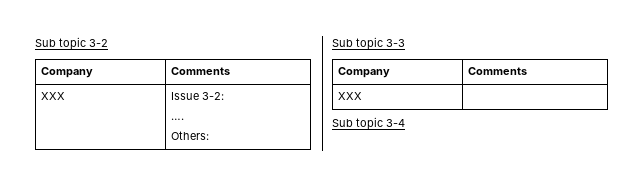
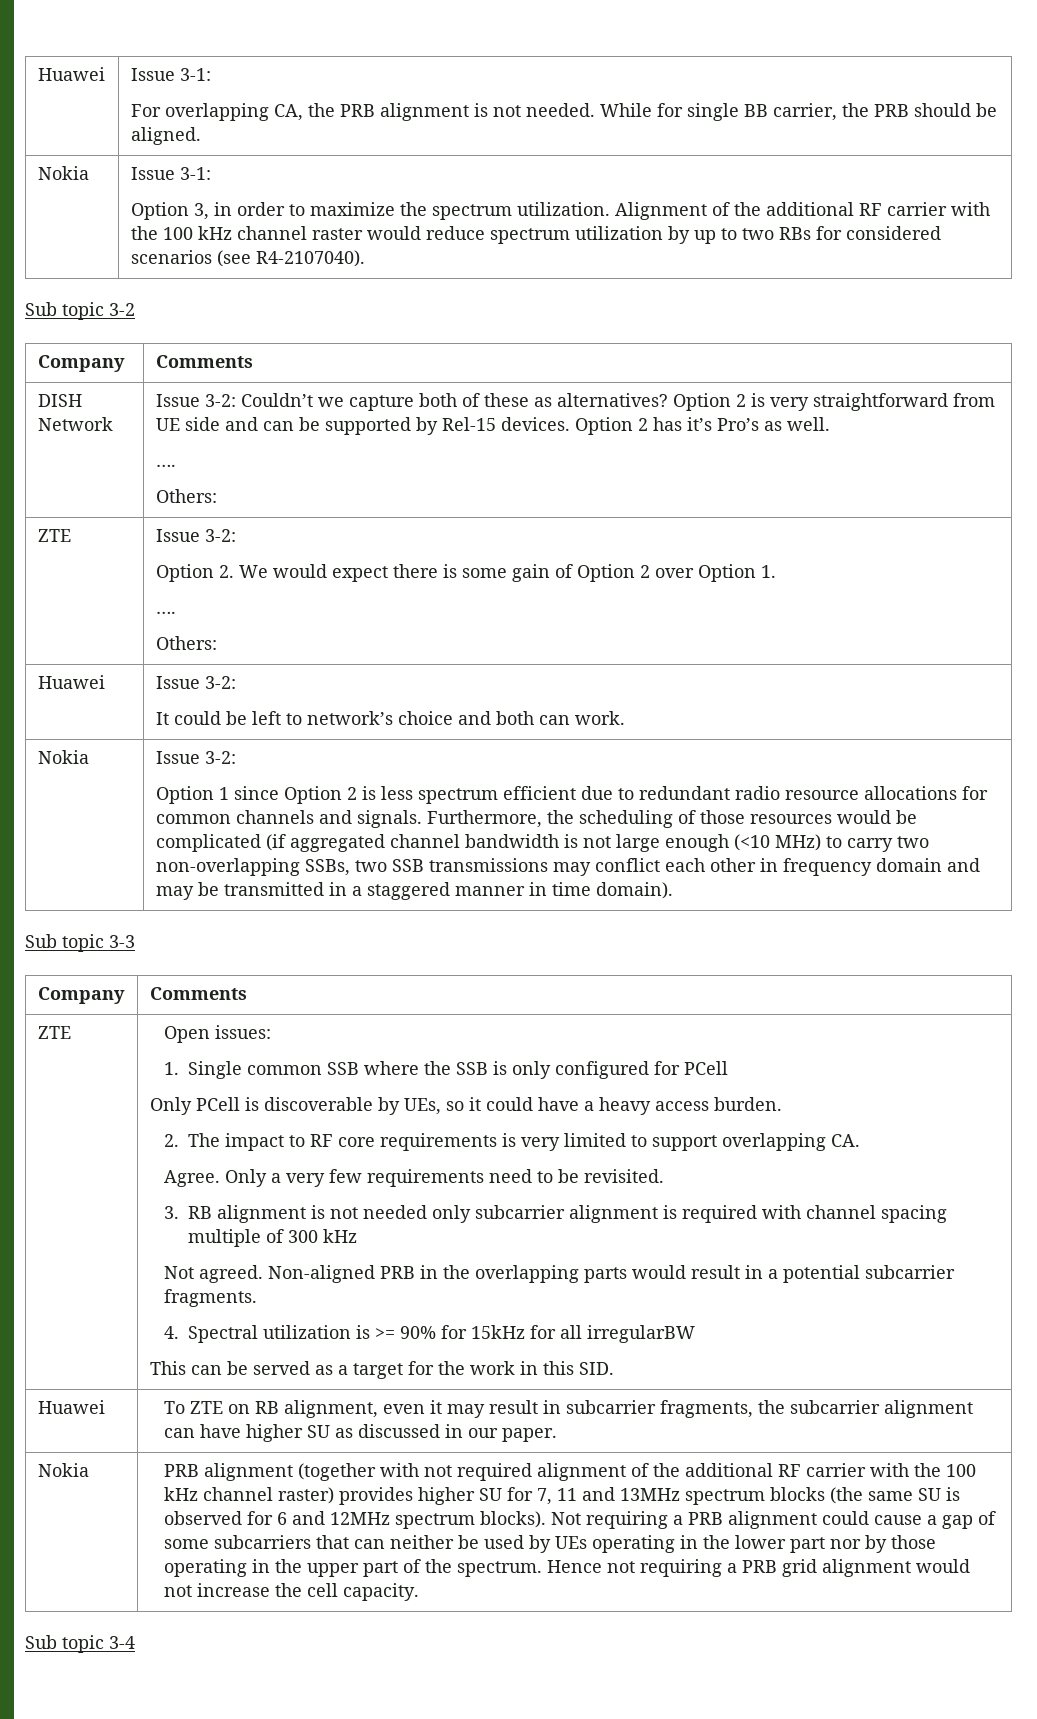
+ Huawei | Issue 3-1:
+ For overlapping CA, the PRB alignment is not needed. While for single BB carrier, the PRB should be aligned.
+ Nokia | Issue 3-1:
+ Option 3, in order to maximize the spectrum utilization. Alignment of the additional RF carrier with the 100 kHz channel raster would reduce spectrum utilization by up to two RBs for considered scenarios (see R4-2107040).
- XXX | Issue 3-2:
+ DISH Network | Issue 3-2: Couldn’t we capture both of these as alternatives? Option 2 is very straightforward from UE side and can be supported by Rel-15 devices. Option 2 has it’s Pro’s as well.
  ….
  Others:
+ ZTE | Issue 3-2:
+ Option 2. We would expect there is some gain of Option 2 over Option 1.
+ ….
+ Others:
+ Huawei | Issue 3-2:
+ It could be left to network’s choice and both can work.
+ Nokia | Issue 3-2:
+ Option 1 since Option 2 is less spectrum efficient due to redundant radio resource allocations for common channels and signals. Furthermore, the scheduling of those resources would be complicated (if aggregated channel bandwidth is not large enough (<10 MHz) to carry two non-overlapping SSBs, two SSB transmissions may conflict each other in frequency domain and may be transmitted in a staggered manner in time domain).
  Sub topic 3-3
  Company | Comments
- XXX
+ ZTE | Open issues:
+ 1. Single common SSB where the SSB is only configured for PCell
+ Only PCell is discoverable by UEs, so it could have a heavy access burden.
+ 2. The impact to RF core requirements is very limited to support overlapping CA.
+ Agree. Only a very few requirements need to be revisited.
+ 3. RB alignment is not needed only subcarrier alignment is required with channel spacing multiple of 300 kHz
+ Not agreed. Non-aligned PRB in the overlapping parts would result in a potential subcarrier fragments.
+ 4. Spectral utilization is >= 90% for 15kHz for all irregularBW
+ This can be served as a target for the work in this SID.
+ Huawei | To ZTE on RB alignment, even it may result in subcarrier fragments, the subcarrier alignment can have higher SU as discussed in our paper.
+ Nokia | PRB alignment (together with not required alignment of the additional RF carrier with the 100 kHz channel raster) provides higher SU for 7, 11 and 13MHz spectrum blocks (the same SU is observed for 6 and 12MHz spectrum blocks). Not requiring a PRB alignment could cause a gap of some subcarriers that can neither be used by UEs operating in the lower part nor by those operating in the upper part of the spectrum. Hence not requiring a PRB grid alignment would not increase the cell capacity.

